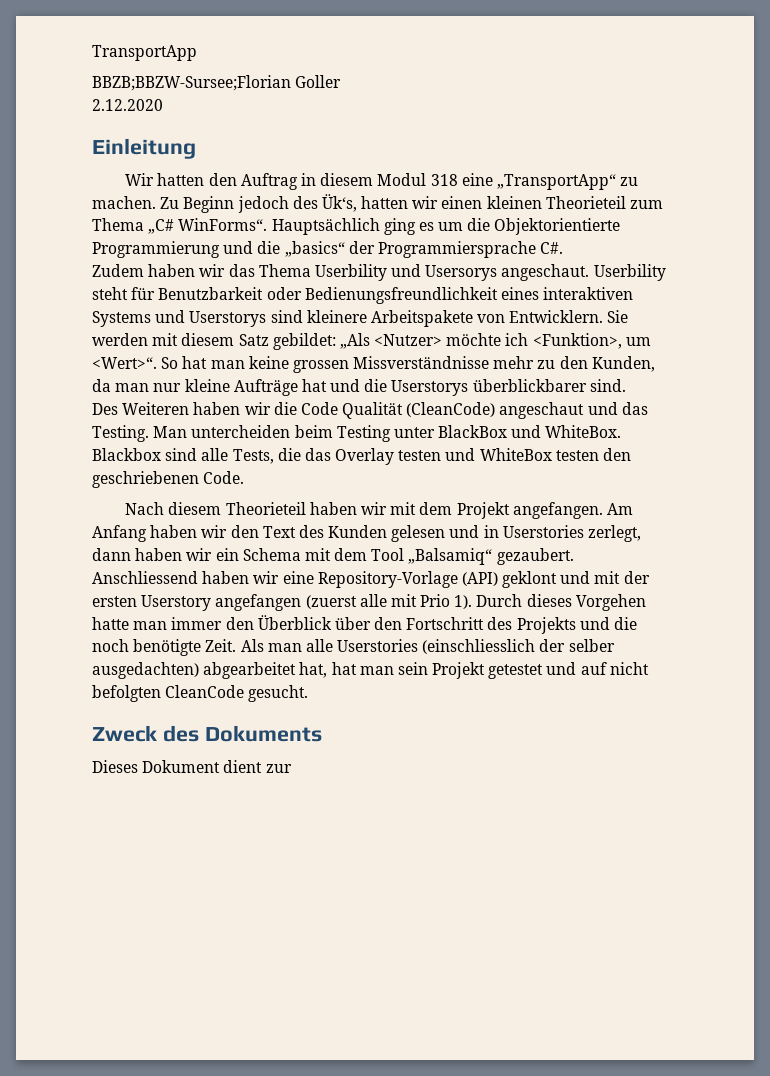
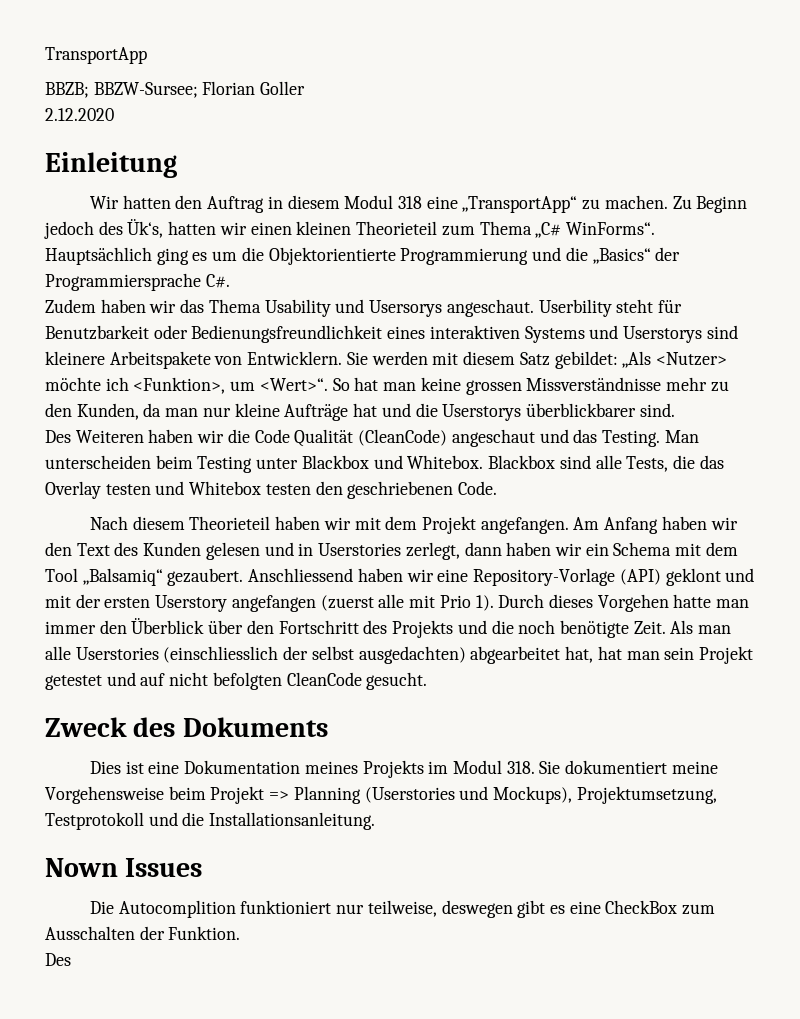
- BBZB;BBZW-Sursee;Florian Goller
+ BBZB; BBZW-Sursee; Florian Goller
- Hauptsächlich ging es um die Objektorientierte Programmierung und die „basics“ der Programmiersprache C#.
+ Hauptsächlich ging es um die Objektorientierte Programmierung und die „Basics“ der Programmiersprache C#.
- Zudem haben wir das Thema Userbility und Usersorys angeschaut.
+ Zudem haben wir das Thema Usability und Usersorys angeschaut.
- Man untercheiden beim Testing unter BlackBox und WhiteBox.
+ Man unterscheiden beim Testing unter Blackbox und Whitebox.
- Blackbox sind alle Tests, die das Overlay testen und WhiteBox testen den geschriebenen Code.
+ Blackbox sind alle Tests, die das Overlay testen und Whitebox testen den geschriebenen Code.
- Als man alle Userstories (einschliesslich der selber ausgedachten) abgearbeitet hat, hat man sein Projekt getestet und auf nicht befolgten CleanCode gesucht.
+ Als man alle Userstories (einschliesslich der selbst ausgedachten) abgearbeitet hat, hat man sein Projekt getestet und auf nicht befolgten CleanCode gesucht.
- Dieses Dokument dient zur
+ Dies ist eine Dokumentation meines Projekts im Modul 318. Sie dokumentiert meine Vorgehensweise beim Projekt => Planning (Userstories und Mockups), Projektumsetzung, Testprotokoll und die Installationsanleitung.
+ Nown Issues
+ Die Autocomplition funktioniert nur teilweise, deswegen gibt es eine CheckBox zum Ausschalten der Funktion.
+ Des

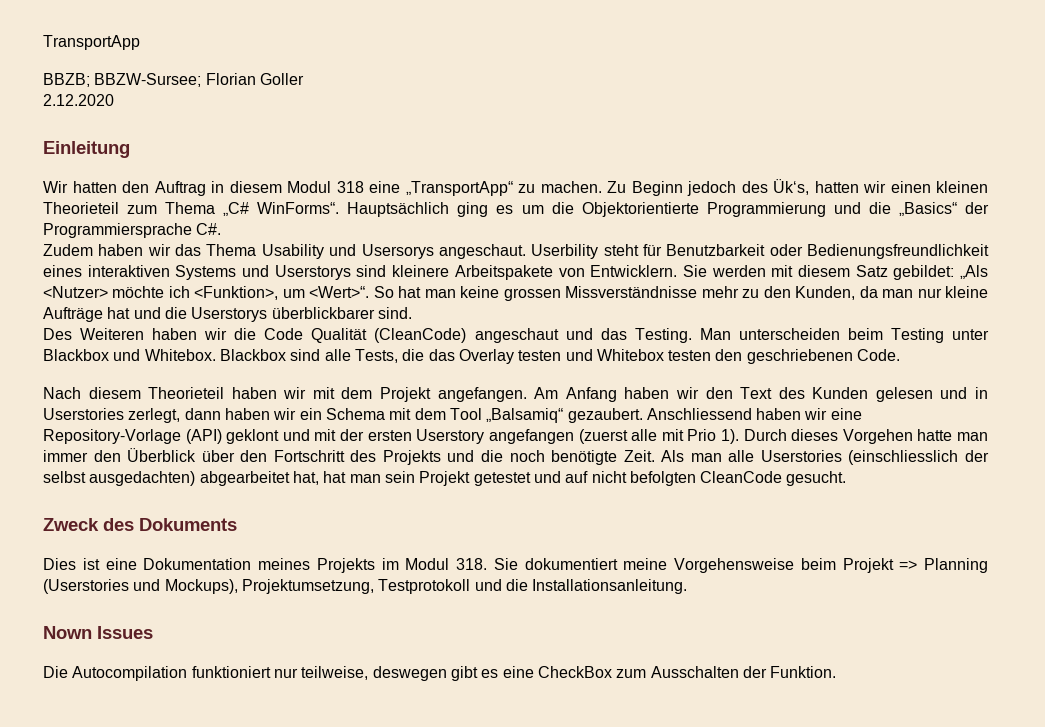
- Die Autocomplition funktioniert nur teilweise, deswegen gibt es eine CheckBox zum Ausschalten der Funktion.
- Des
+ Die Autocompilation funktioniert nur teilweise, deswegen gibt es eine CheckBox zum Ausschalten der Funktion.

